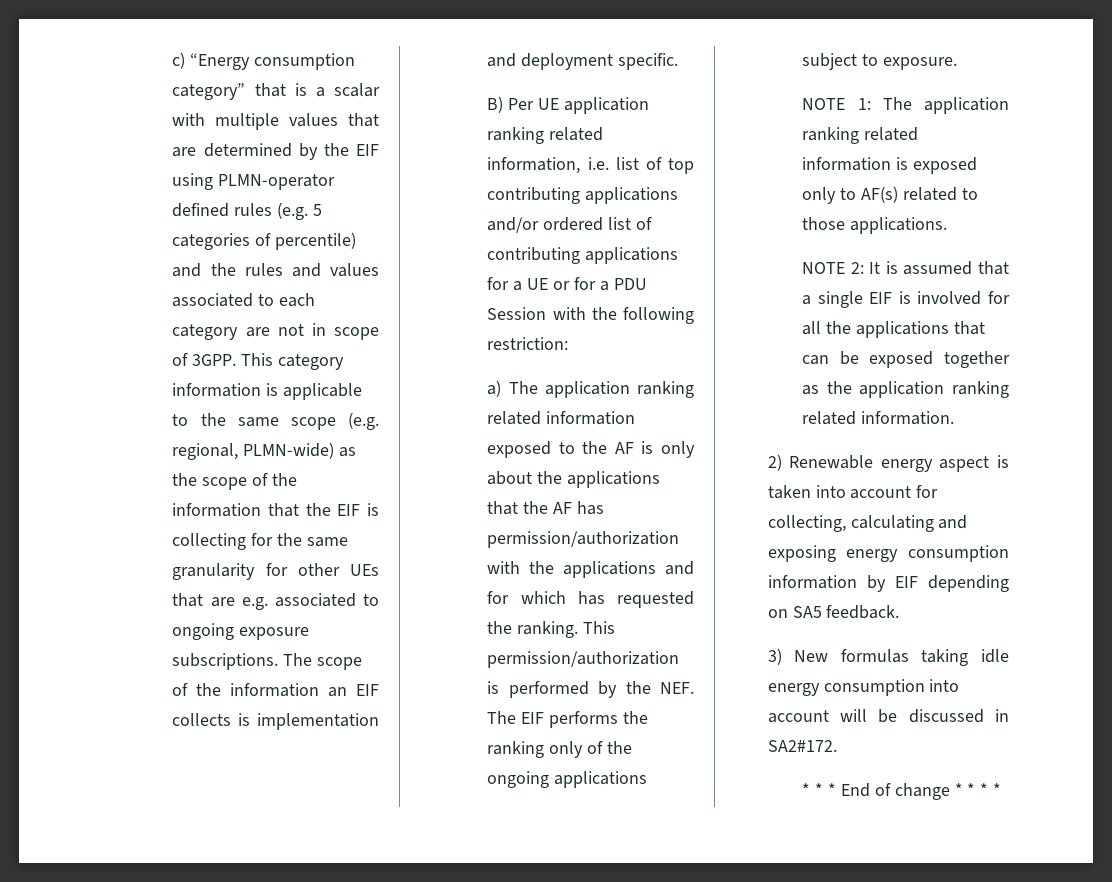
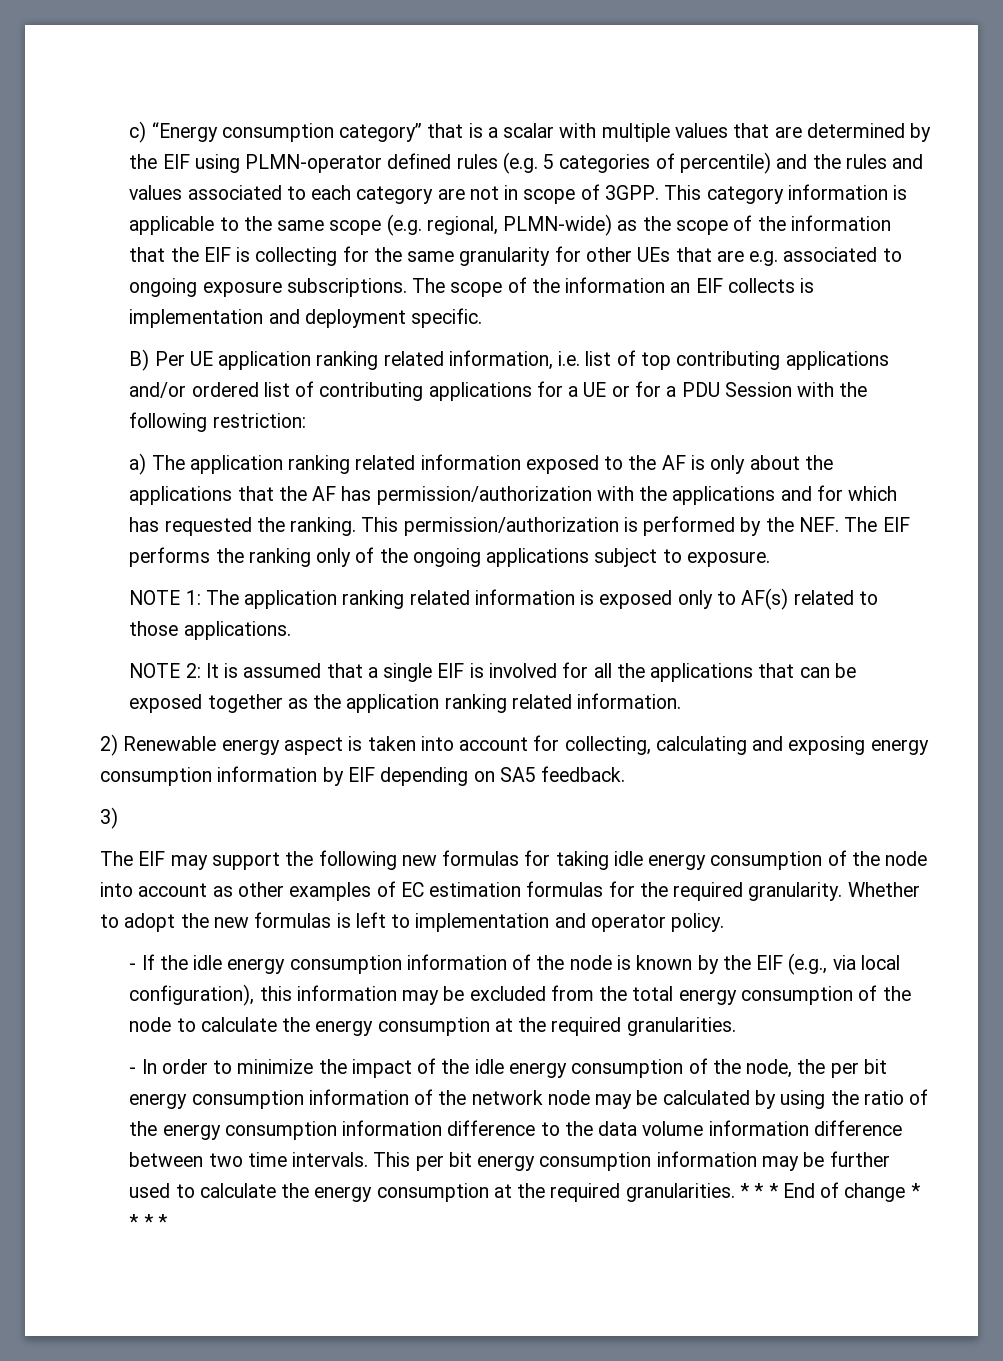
- 3) New formulas taking idle energy consumption into account will be discussed in SA2#172.
- * * * End of change * * * *
+ 3)
+ The EIF may support the following new formulas for taking idle energy consumption of the node into account as other examples of EC estimation formulas for the required granularity. Whether to adopt the new formulas is left to implementation and operator policy.
+ - If the idle energy consumption information of the node is known by the EIF (e.g., via local configuration), this information may be excluded from the total energy consumption of the node to calculate the energy consumption at the required granularities.
+ - In order to minimize the impact of the idle energy consumption of the node, the per bit energy consumption information of the network node may be calculated by using the ratio of the energy consumption information difference to the data volume information difference between two time intervals. This per bit energy consumption information may be further used to calculate the energy consumption at the required granularities. * * * End of change * * * *

